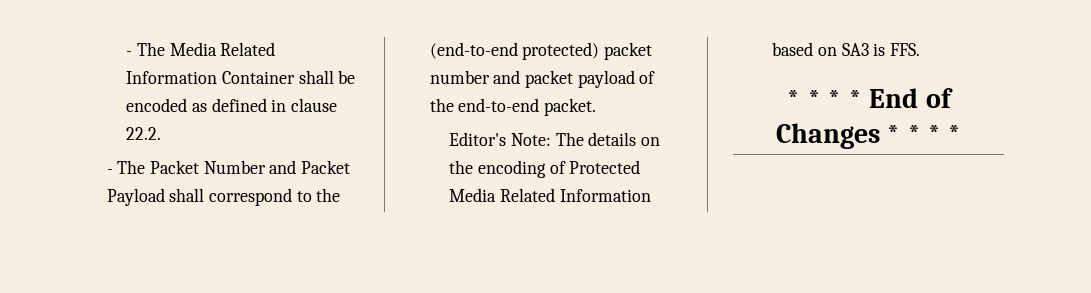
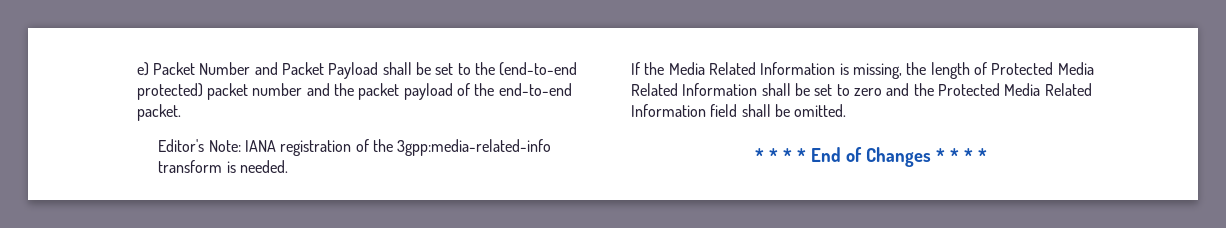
- - The Media Related Information Container shall be encoded as defined in clause 22.2.
- - The Packet Number and Packet Payload shall correspond to the (end-to-end protected) packet number and packet payload of the end-to-end packet.
+ e) Packet Number and Packet Payload shall be set to the (end-to-end protected) packet number and the packet payload of the end-to-end packet.
- Editor's Note: The details on the encoding of Protected Media Related Information based on SA3 is FFS.
+ Editor's Note: IANA registration of the 3gpp:media-related-info transform is needed.
+ If the Media Related Information is missing, the length of Protected Media Related Information shall be set to zero and the Protected Media Related Information field shall be omitted.

